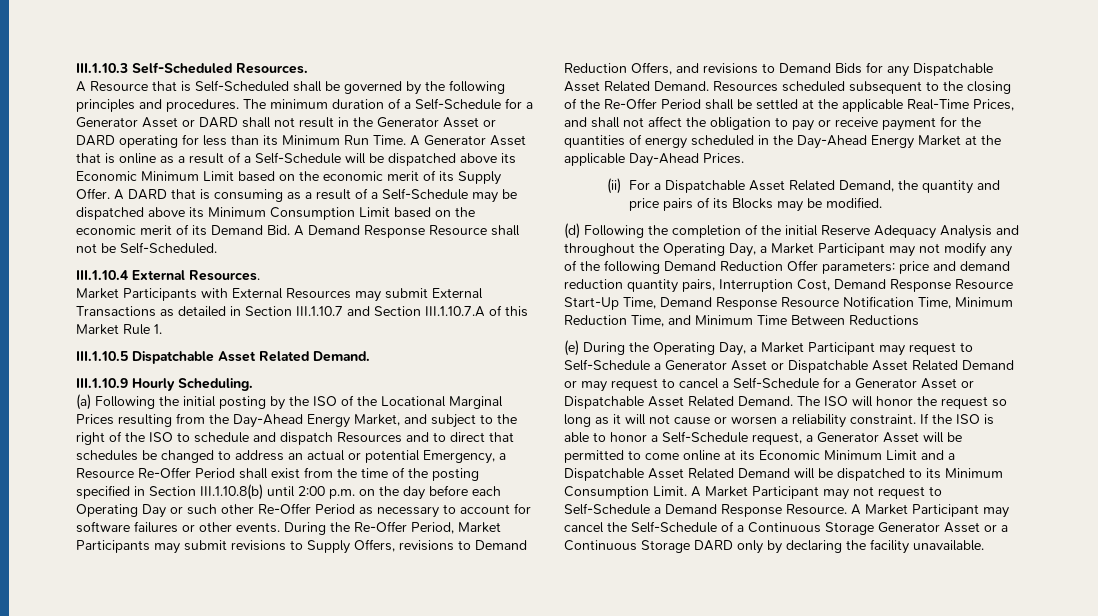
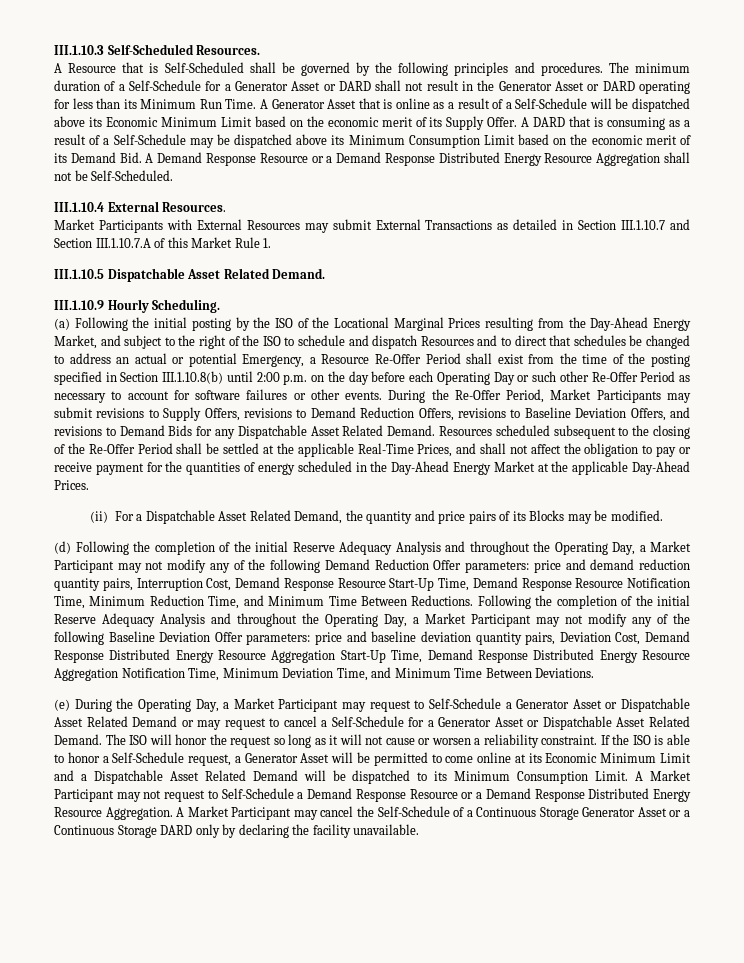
- A DARD that is consuming as a result of a Self-Schedule may be dispatched above its Minimum Consumption Limit based on the economic merit of its Demand Bid. A Demand Response Resource shall not be Self-Scheduled.
+ A DARD that is consuming as a result of a Self-Schedule may be dispatched above its Minimum Consumption Limit based on the economic merit of its Demand Bid. A Demand Response Resource or a Demand Response Distributed Energy Resource Aggregation shall not be Self-Scheduled.
- During the Re-Offer Period, Market Participants may submit revisions to Supply Offers, revisions to Demand Reduction Offers, and revisions to Demand Bids for any Dispatchable Asset Related Demand.
+ During the Re-Offer Period, Market Participants may submit revisions to Supply Offers, revisions to Demand Reduction Offers, revisions to Baseline Deviation Offers, and revisions to Demand Bids for any Dispatchable Asset Related Demand.
- (d) Following the completion of the initial Reserve Adequacy Analysis and throughout the Operating Day, a Market Participant may not modify any of the following Demand Reduction Offer parameters: price and demand reduction quantity pairs, Interruption Cost, Demand Response Resource Start-Up Time, Demand Response Resource Notification Time, Minimum Reduction Time, and Minimum Time Between Reductions
+ (d) Following the completion of the initial Reserve Adequacy Analysis and throughout the Operating Day, a Market Participant may not modify any of the following Demand Reduction Offer parameters: price and demand reduction quantity pairs, Interruption Cost, Demand Response Resource Start-Up Time, Demand Response Resource Notification Time, Minimum Reduction Time, and Minimum Time Between Reductions. Following the completion of the initial Reserve Adequacy Analysis and throughout the Operating Day, a Market Participant may not modify any of the following Baseline Deviation Offer parameters: price and baseline deviation quantity pairs, Deviation Cost, Demand Response Distributed Energy Resource Aggregation Start-Up Time, Demand Response Distributed Energy Resource Aggregation Notification Time, Minimum Deviation Time, and Minimum Time Between Deviations.
- A Market Participant may not request to Self-Schedule a Demand Response Resource.
+ A Market Participant may not request to Self-Schedule a Demand Response Resource or a Demand Response Distributed Energy Resource Aggregation.

